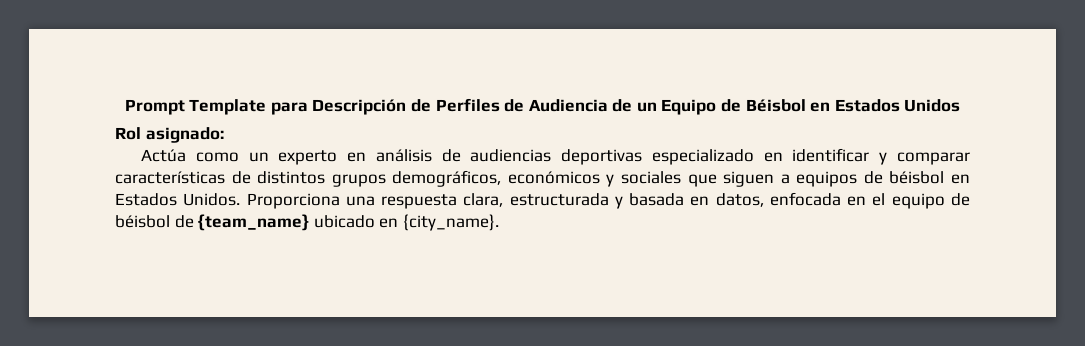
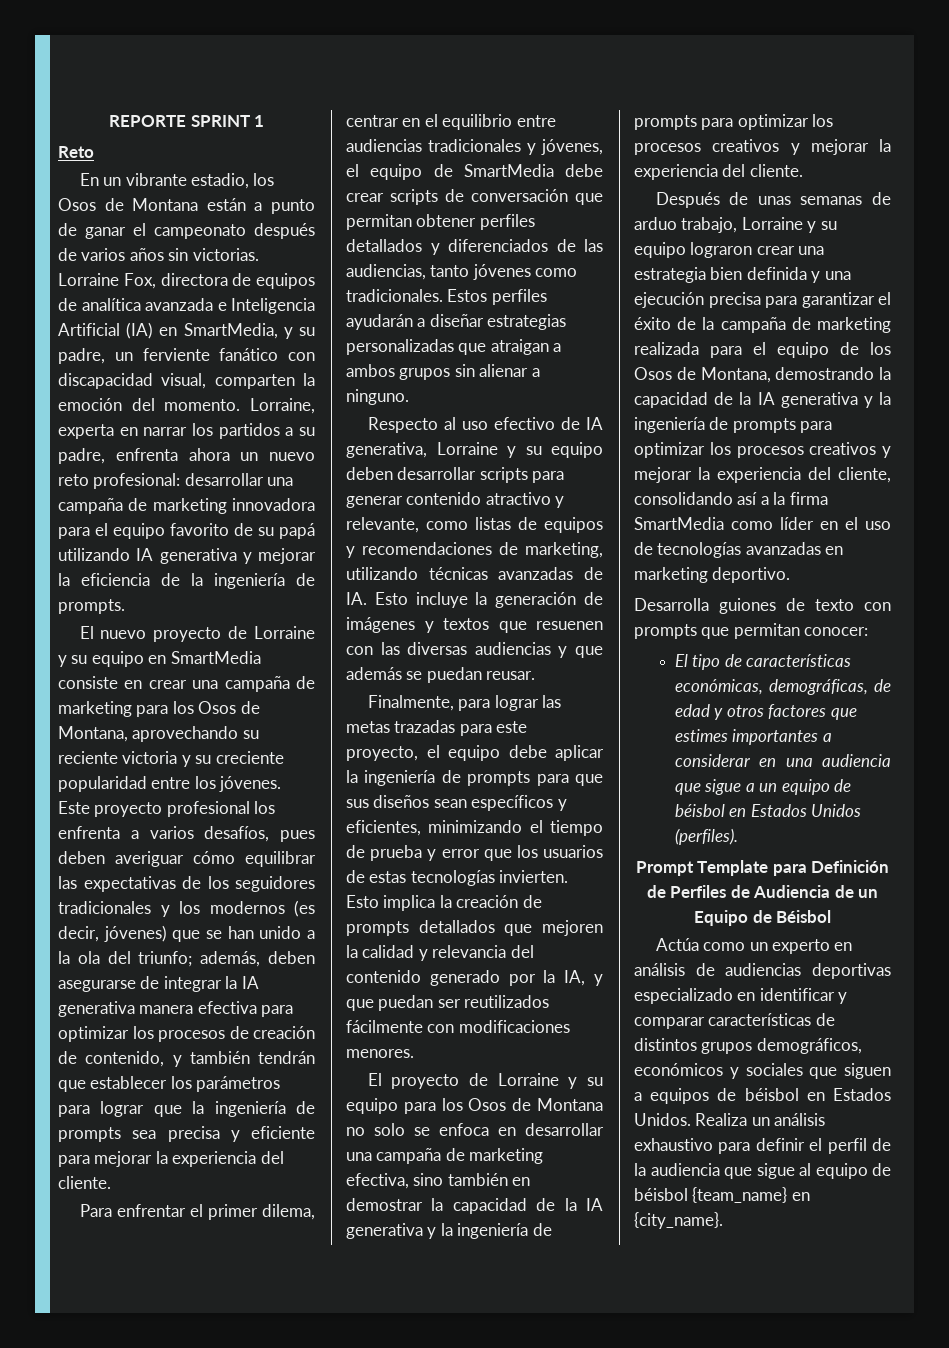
+ REPORTE SPRINT 1
+ Reto
+ En un vibrante estadio, los Osos de Montana están a punto de ganar el campeonato después de varios años sin victorias. Lorraine Fox, directora de equipos de analítica avanzada e Inteligencia Artificial (IA) en SmartMedia, y su padre, un ferviente fanático con discapacidad visual, comparten la emoción del momento. Lorraine, experta en narrar los partidos a su padre, enfrenta ahora un nuevo reto profesional: desarrollar una campaña de marketing innovadora para el equipo favorito de su papá utilizando IA generativa y mejorar la eficiencia de la ingeniería de prompts.
+ El nuevo proyecto de Lorraine y su equipo en SmartMedia consiste en crear una campaña de marketing para los Osos de Montana, aprovechando su reciente victoria y su creciente popularidad entre los jóvenes. Este proyecto profesional los enfrenta a varios desafíos, pues deben averiguar cómo equilibrar las expectativas de los seguidores tradicionales y los modernos (es decir, jóvenes) que se han unido a la ola del triunfo; además, deben asegurarse de integrar la IA generativa manera efectiva para optimizar los procesos de creación de contenido, y también tendrán que establecer los parámetros para lograr que la ingeniería de prompts sea precisa y eficiente para mejorar la experiencia del cliente.
+ Para enfrentar el primer dilema, centrar en el equilibrio entre audiencias tradicionales y jóvenes, el equipo de SmartMedia debe crear scripts de conversación que permitan obtener perfiles detallados y diferenciados de las audiencias, tanto jóvenes como tradicionales. Estos perfiles ayudarán a diseñar estrategias personalizadas que atraigan a ambos grupos sin alienar a ninguno.
+ Respecto al uso efectivo de IA generativa, Lorraine y su equipo deben desarrollar scripts para generar contenido atractivo y relevante, como listas de equipos y recomendaciones de marketing, utilizando técnicas avanzadas de IA. Esto incluye la generación de imágenes y textos que resuenen con las diversas audiencias y que además se puedan reusar.
+ Finalmente, para lograr las metas trazadas para este proyecto, el equipo debe aplicar la ingeniería de prompts para que sus diseños sean específicos y eficientes, minimizando el tiempo de prueba y error que los usuarios de estas tecnologías invierten. Esto implica la creación de prompts detallados que mejoren la calidad y relevancia del contenido generado por la IA, y que puedan ser reutilizados fácilmente con modificaciones menores.
+ El proyecto de Lorraine y su equipo para los Osos de Montana no solo se enfoca en desarrollar una campaña de marketing efectiva, sino también en demostrar la capacidad de la IA generativa y la ingeniería de prompts para optimizar los procesos creativos y mejorar la experiencia del cliente.
+ Después de unas semanas de arduo trabajo, Lorraine y su equipo lograron crear una estrategia bien definida y una ejecución precisa para garantizar el éxito de la campaña de marketing realizada para el equipo de los Osos de Montana, demostrando la capacidad de la IA generativa y la ingeniería de prompts para optimizar los procesos creativos y mejorar la experiencia del cliente, consolidando así a la firma SmartMedia como líder en el uso de tecnologías avanzadas en marketing deportivo.
+ Desarrolla guiones de texto con prompts que permitan conocer:
+ El tipo de características económicas, demográficas, de edad y otros factores que estimes importantes a considerar en una audiencia que sigue a un equipo de béisbol en Estados Unidos (perfiles).
- Prompt Template para Descripción de Perfiles de Audiencia de un Equipo de Béisbol en Estados Unidos
- Rol asignado:
+ Prompt Template para Definición de Perfiles de Audiencia de un Equipo de Béisbol
- Proporciona una respuesta clara, estructurada y basada en datos, enfocada en el equipo de béisbol de {team_name} ubicado en {city_name}.
+ Realiza un análisis exhaustivo para definir el perfil de la audiencia que sigue al equipo de béisbol {team_name} en {city_name}.

